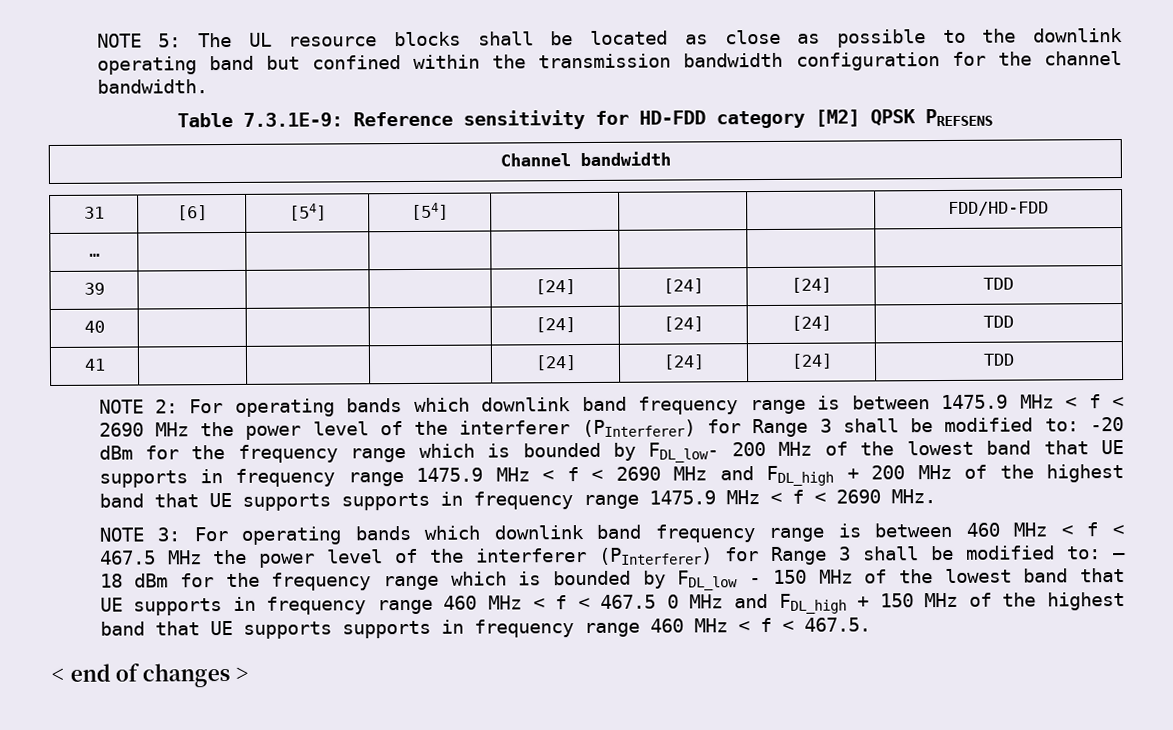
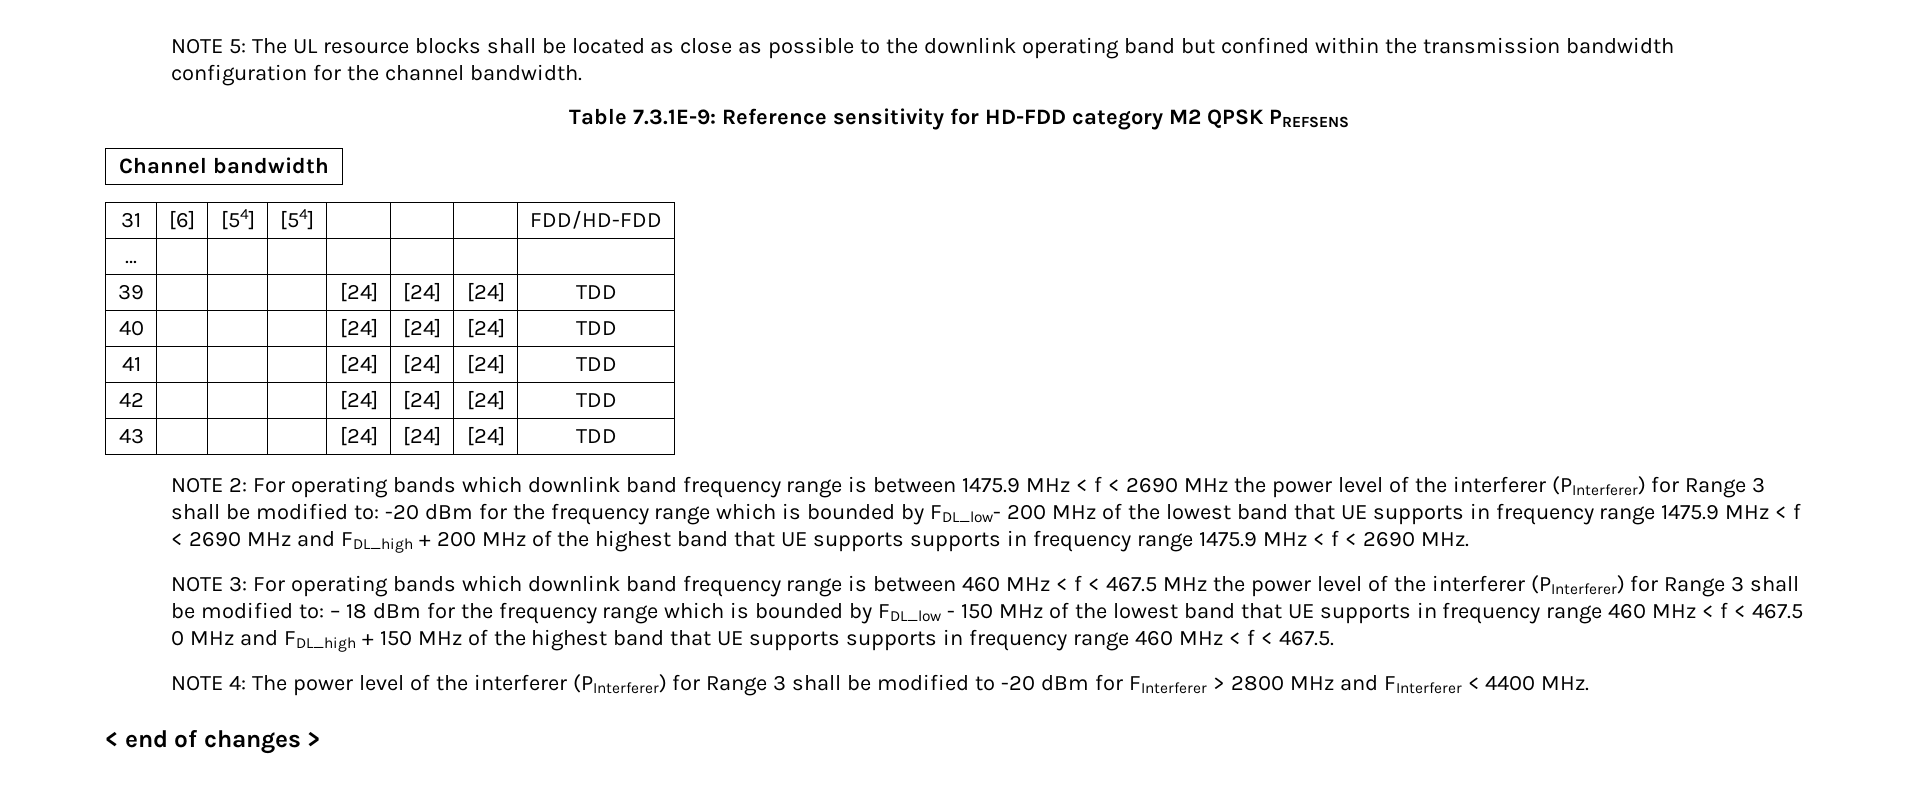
- Table 7.3.1E-9: Reference sensitivity for HD-FDD category [M2] QPSK PREFSENS
+ Table 7.3.1E-9: Reference sensitivity for HD-FDD category M2 QPSK PREFSENS
+ 42 | | | | [24] | [24] | [24] | TDD
+ 43 | | | | [24] | [24] | [24] | TDD
+ NOTE 4: The power level of the interferer (PInterferer) for Range 3 shall be modified to -20 dBm for FInterferer > 2800 MHz and FInterferer < 4400 MHz.

